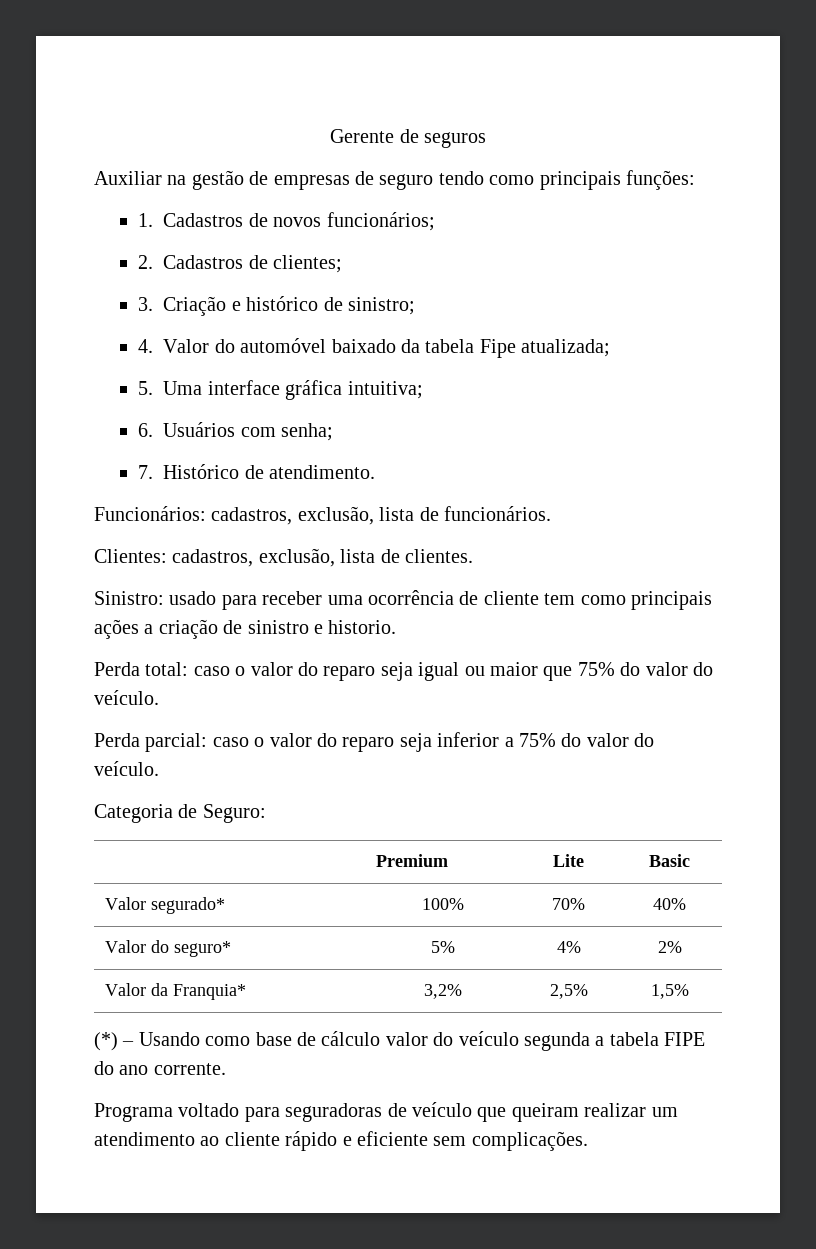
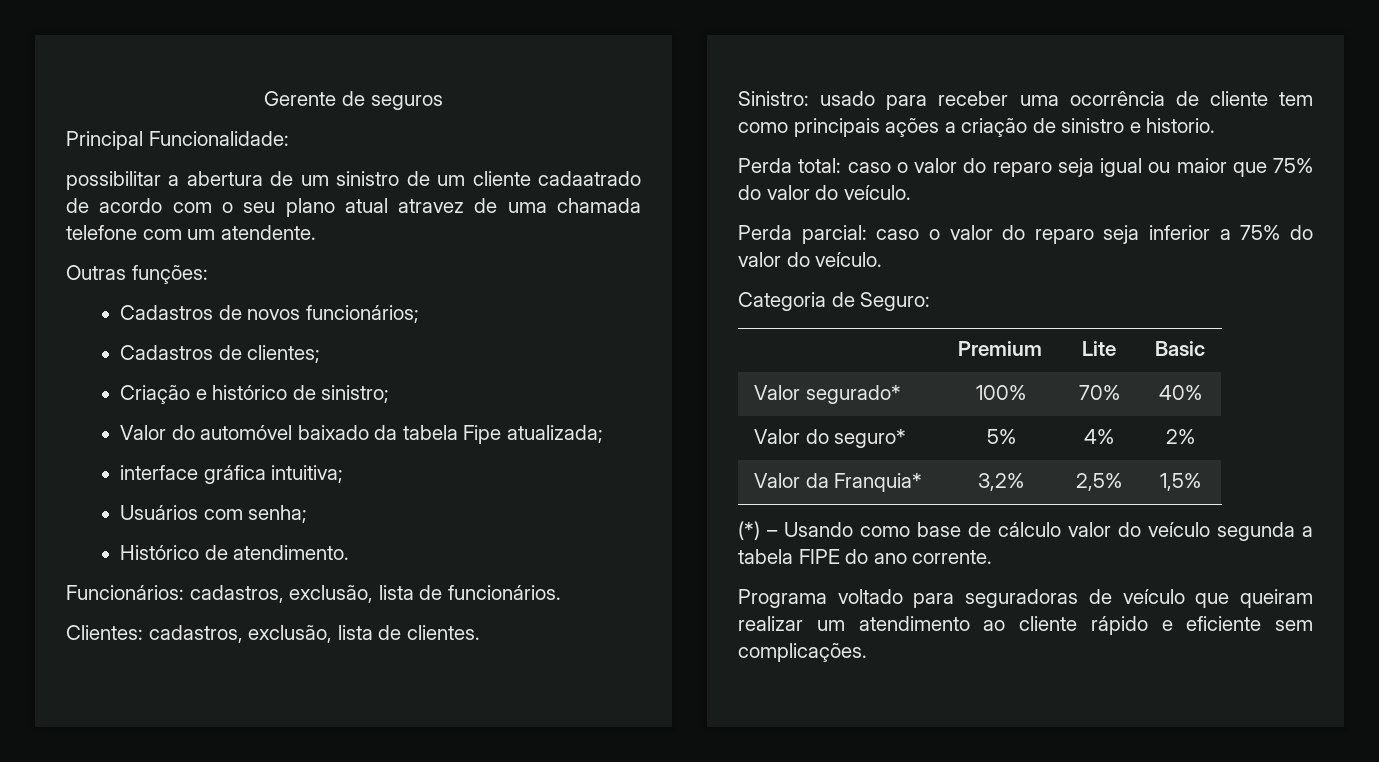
- Auxiliar na gestão de empresas de seguro tendo como principais funções:
+ Principal Funcionalidade:
+ possibilitar a abertura de um sinistro de um cliente cadaatrado de acordo com o seu plano atual atravez de uma chamada telefone com um atendente.
+ Outras funções:
- 1. Cadastros de novos funcionários;
+ Cadastros de novos funcionários;
- 2. Cadastros de clientes;
+ Cadastros de clientes;
- 3. Criação e histórico de sinistro;
+ Criação e histórico de sinistro;
- 4. Valor do automóvel baixado da tabela Fipe atualizada;
+ Valor do automóvel baixado da tabela Fipe atualizada;
- 5. Uma interface gráfica intuitiva;
+ interface gráfica intuitiva;
- 6. Usuários com senha;
+ Usuários com senha;
- 7. Histórico de atendimento.
+ Histórico de atendimento.

